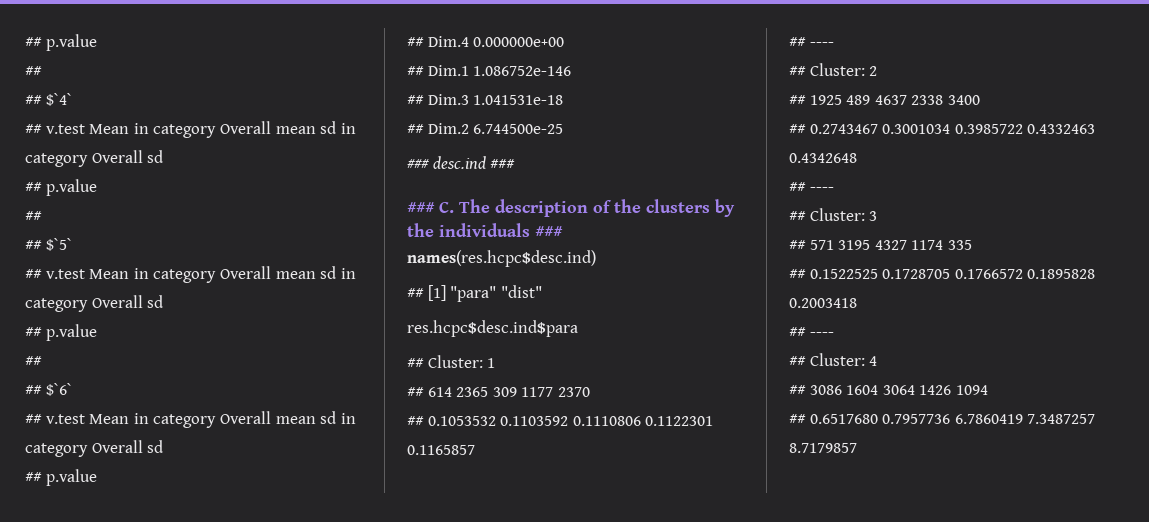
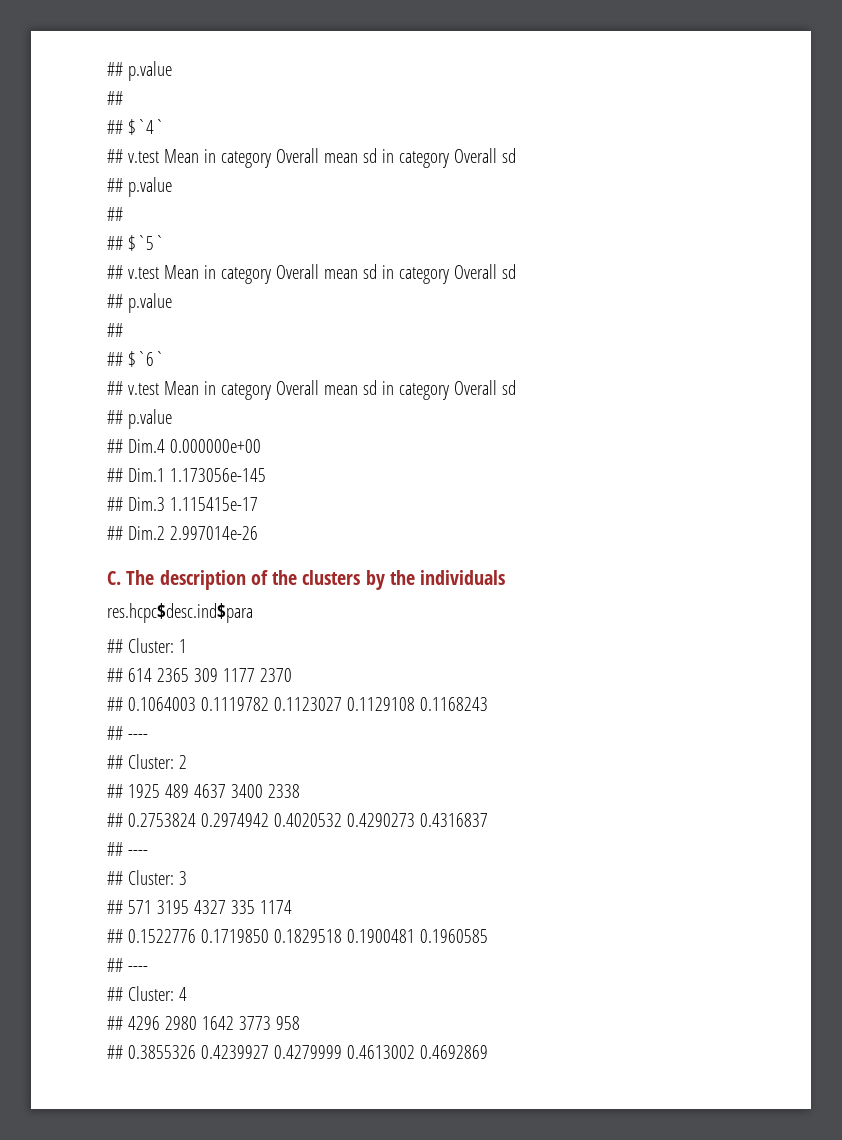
- ## Dim.1 1.086752e-146
+ ## Dim.1 1.173056e-145
- ## Dim.3 1.041531e-18
+ ## Dim.3 1.115415e-17
- ## Dim.2 6.744500e-25
- ### desc.ind ###
- ### C. The description of the clusters by the individuals ###
- names(res.hcpc$desc.ind)
- ## [1] "para" "dist"
+ ## Dim.2 2.997014e-26
+ C. The description of the clusters by the individuals
- ## 0.1053532 0.1103592 0.1110806 0.1122301 0.1165857
+ ## 0.1064003 0.1119782 0.1123027 0.1129108 0.1168243
- ## 1925 489 4637 2338 3400
- ## 0.2743467 0.3001034 0.3985722 0.4332463 0.4342648
+ ## 1925 489 4637 3400 2338
+ ## 0.2753824 0.2974942 0.4020532 0.4290273 0.4316837
- ## 571 3195 4327 1174 335
- ## 0.1522525 0.1728705 0.1766572 0.1895828 0.2003418
+ ## 571 3195 4327 335 1174
+ ## 0.1522776 0.1719850 0.1829518 0.1900481 0.1960585
- ## 3086 1604 3064 1426 1094
- ## 0.6517680 0.7957736 6.7860419 7.3487257 8.7179857
+ ## 4296 2980 1642 3773 958
+ ## 0.3855326 0.4239927 0.4279999 0.4613002 0.4692869

